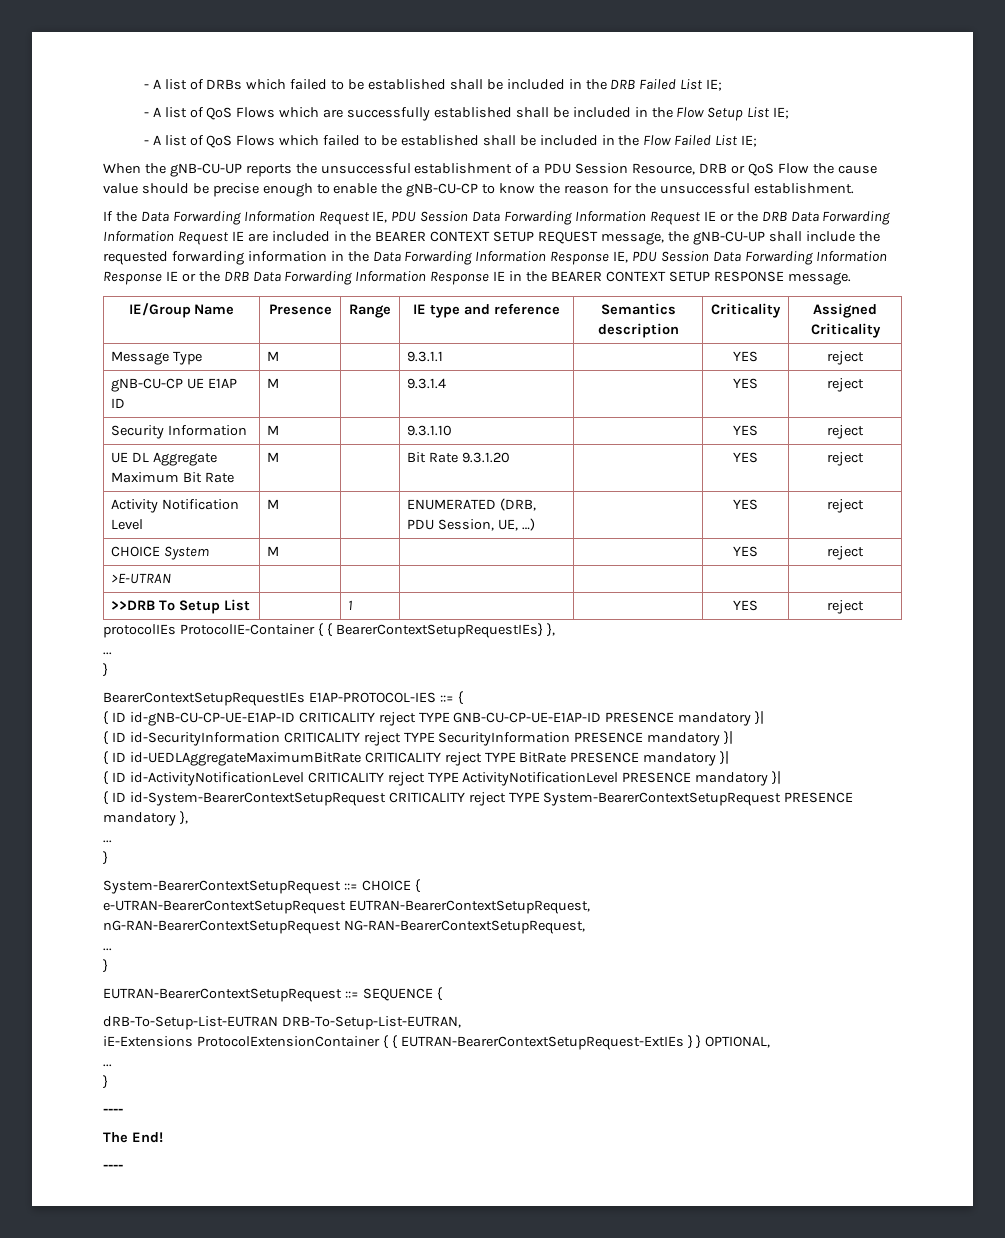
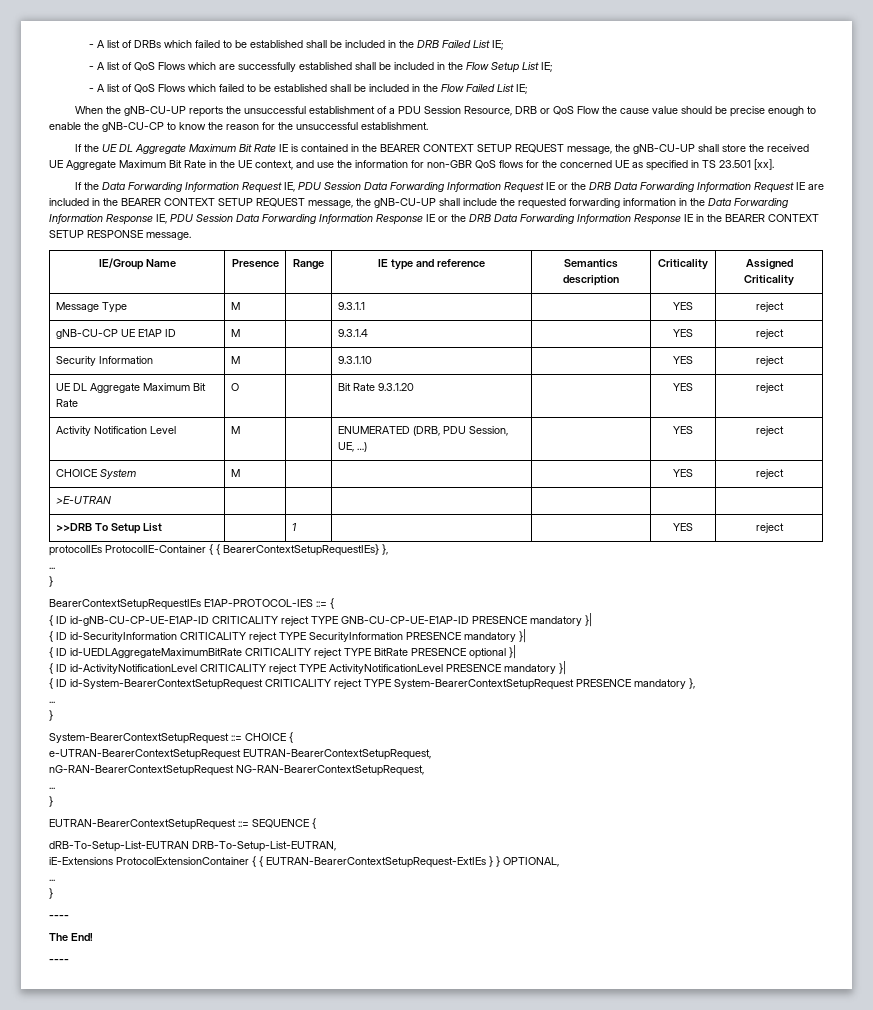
+ If the UE DL Aggregate Maximum Bit Rate IE is contained in the BEARER CONTEXT SETUP REQUEST message, the gNB-CU-UP shall store the received UE Aggregate Maximum Bit Rate in the UE context, and use the information for non-GBR QoS flows for the concerned UE as specified in TS 23.501 [xx].
- UE DL Aggregate Maximum Bit Rate | M | | Bit Rate 9.3.1.20 | | YES | reject
+ UE DL Aggregate Maximum Bit Rate | O | | Bit Rate 9.3.1.20 | | YES | reject
- { ID id-UEDLAggregateMaximumBitRate CRITICALITY reject TYPE BitRate PRESENCE mandatory }|
+ { ID id-UEDLAggregateMaximumBitRate CRITICALITY reject TYPE BitRate PRESENCE optional }|

